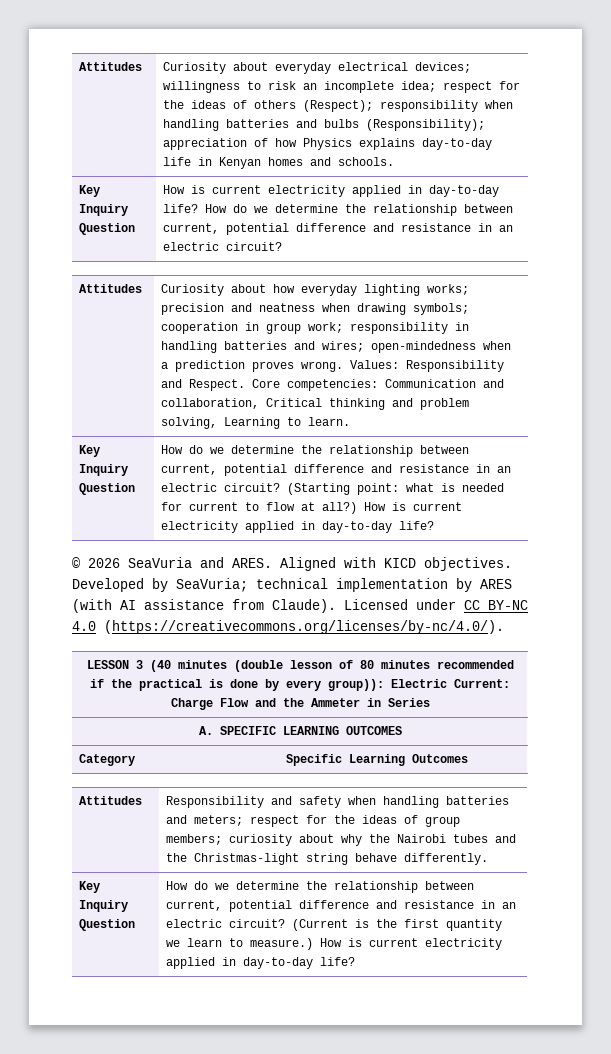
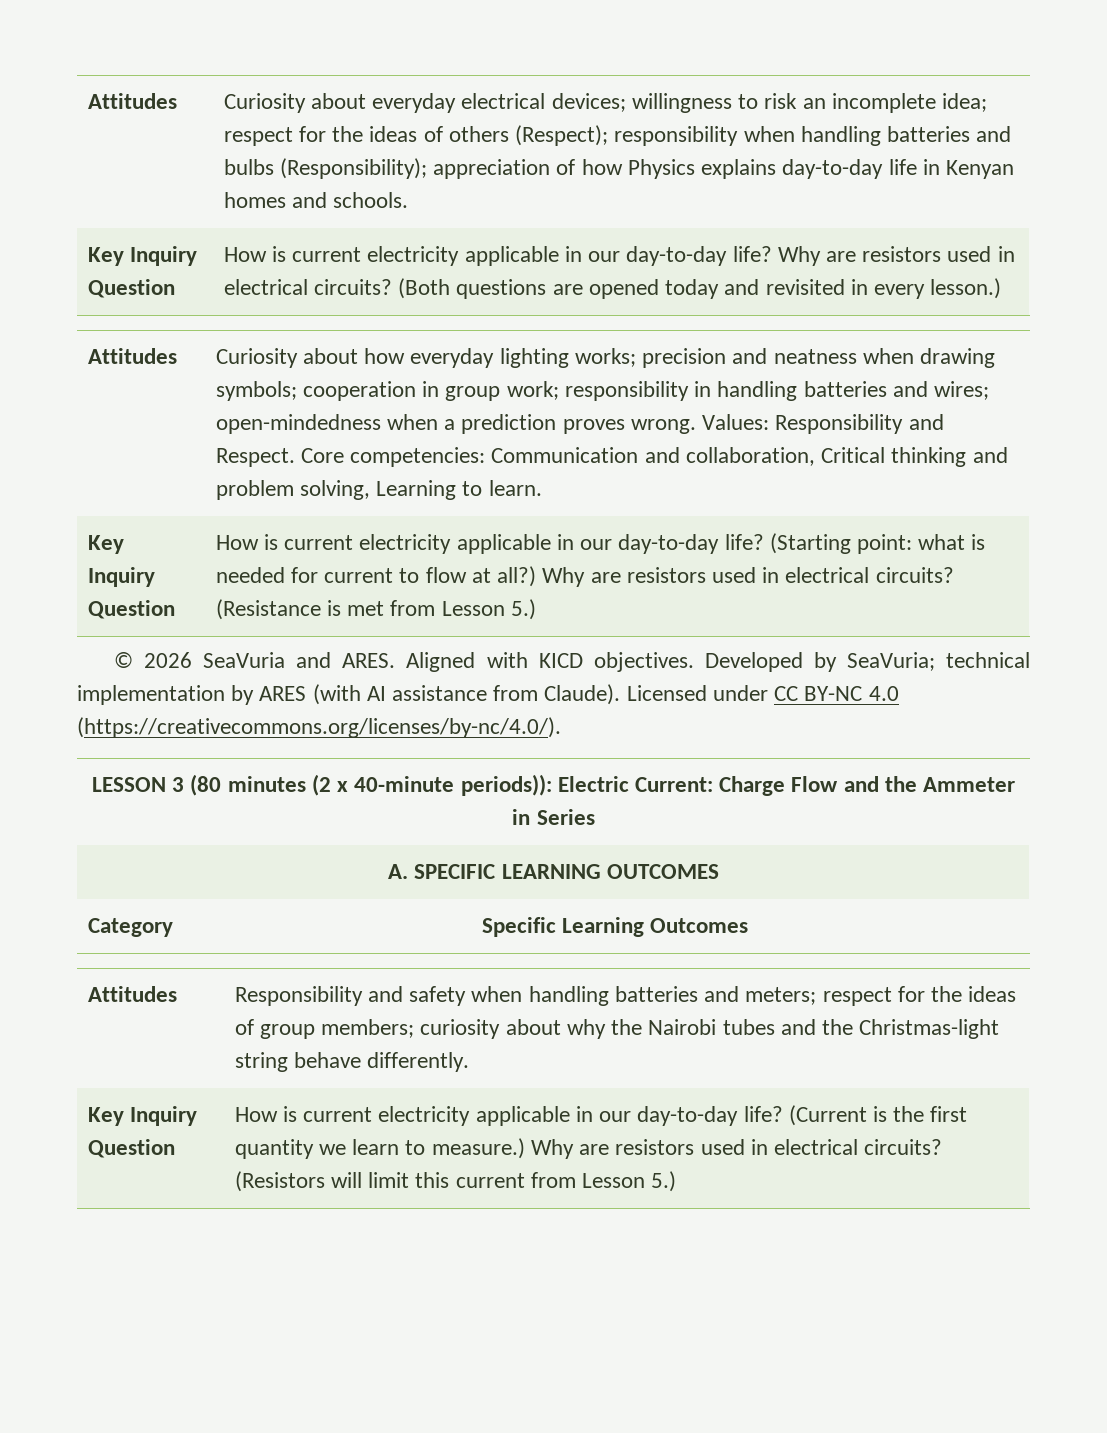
- Key Inquiry Question | How is current electricity applied in day-to-day life? How do we determine the relationship between current, potential difference and resistance in an electric circuit?
+ Key Inquiry Question | How is current electricity applicable in our day-to-day life? Why are resistors used in electrical circuits? (Both questions are opened today and revisited in every lesson.)
- Key Inquiry Question | How do we determine the relationship between current, potential difference and resistance in an electric circuit? (Starting point: what is needed for current to flow at all?) How is current electricity applied in day-to-day life?
+ Key Inquiry Question | How is current electricity applicable in our day-to-day life? (Starting point: what is needed for current to flow at all?) Why are resistors used in electrical circuits? (Resistance is met from Lesson 5.)
- LESSON 3 (40 minutes (double lesson of 80 minutes recommended if the practical is done by every group)): Electric Current: Charge Flow and the Ammeter in Series
+ LESSON 3 (80 minutes (2 x 40-minute periods)): Electric Current: Charge Flow and the Ammeter in Series
- Key Inquiry Question | How do we determine the relationship between current, potential difference and resistance in an electric circuit? (Current is the first quantity we learn to measure.) How is current electricity applied in day-to-day life?
+ Key Inquiry Question | How is current electricity applicable in our day-to-day life? (Current is the first quantity we learn to measure.) Why are resistors used in electrical circuits? (Resistors will limit this current from Lesson 5.)

